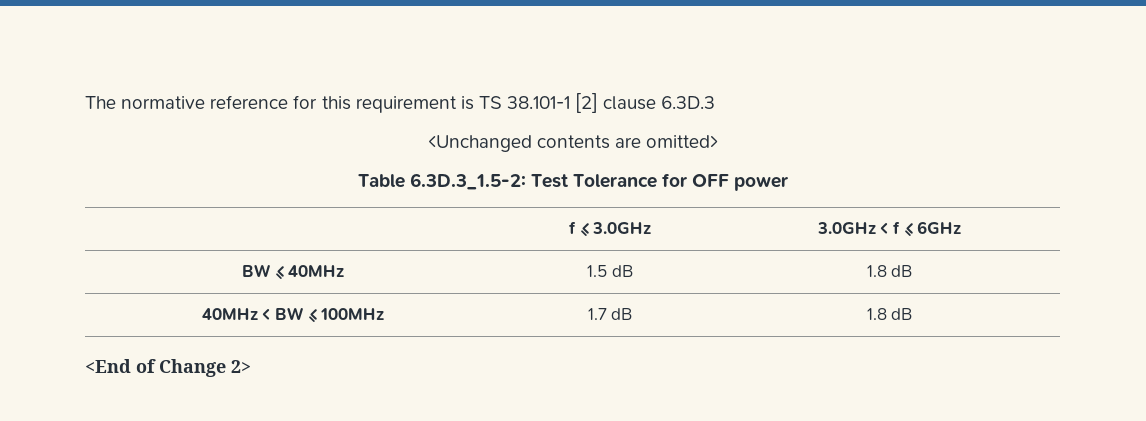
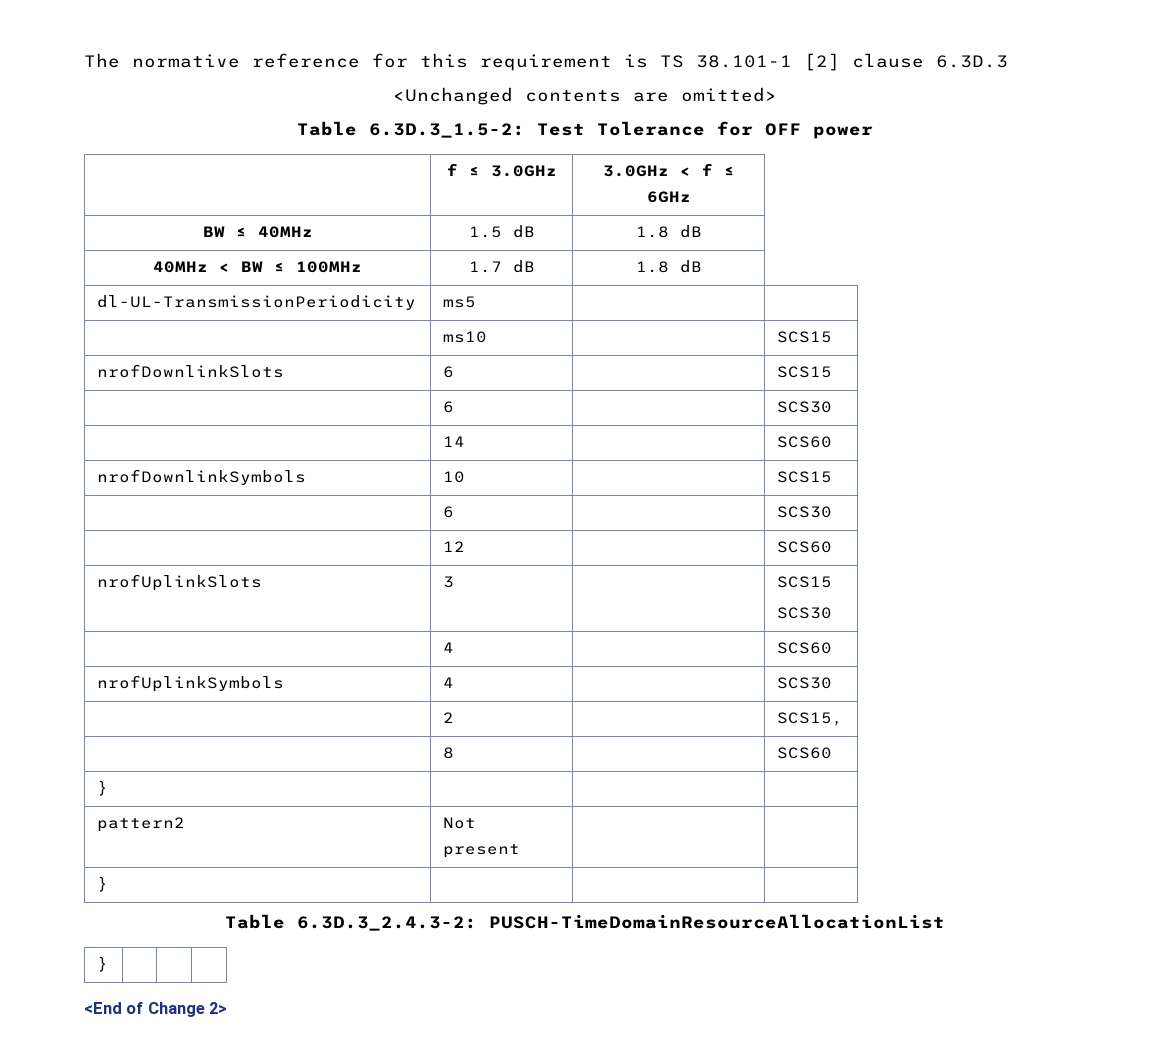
+ dl-UL-TransmissionPeriodicity | ms5 | |
+ | ms10 | | SCS15
+ nrofDownlinkSlots | 6 | | SCS15
+ | 6 | | SCS30
+ | 14 | | SCS60
+ nrofDownlinkSymbols | 10 | | SCS15
+ | 6 | | SCS30
+ | 12 | | SCS60
+ nrofUplinkSlots | 3 | | SCS15
+ SCS30
+ | 4 | | SCS60
+ nrofUplinkSymbols | 4 | | SCS30
+ | 2 | | SCS15,
+ | 8 | | SCS60
+ } | | |
+ pattern2 | Not present | |
+ } | | |
+ Table 6.3D.3_2.4.3-2: PUSCH-TimeDomainResourceAllocationList
+ } | | |

